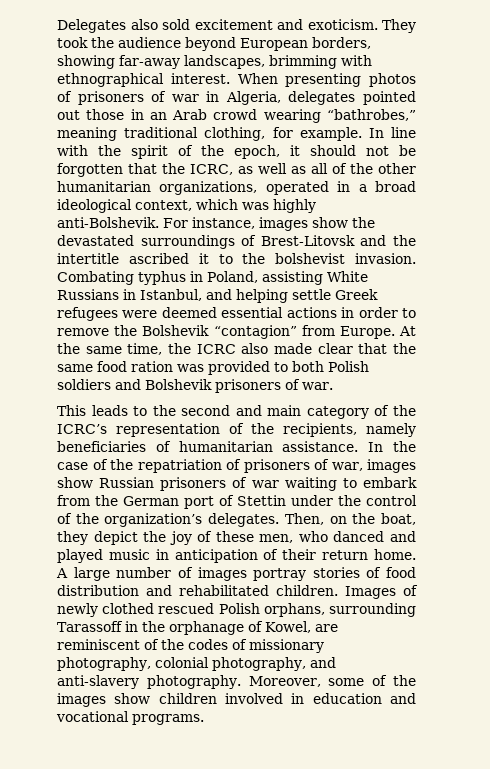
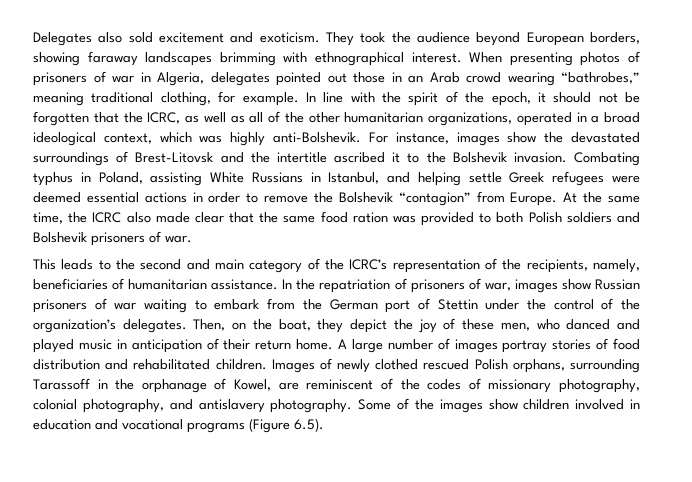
- They took the audience beyond European borders, showing far-away landscapes, brimming with ethnographical interest.
+ They took the audience beyond European borders, showing faraway landscapes brimming with ethnographical interest.
- For instance, images show the devastated surroundings of Brest-Litovsk and the intertitle ascribed it to the bolshevist invasion.
+ For instance, images show the devastated surroundings of Brest-Litovsk and the intertitle ascribed it to the Bolshevik invasion.
- This leads to the second and main category of the ICRC’s representation of the recipients, namely beneficiaries of humanitarian assistance.
+ This leads to the second and main category of the ICRC’s representation of the recipients, namely, beneficiaries of humanitarian assistance.
- In the case of the repatriation of prisoners of war, images show Russian prisoners of war waiting to embark from the German port of Stettin under the control of the organization’s delegates.
+ In the repatriation of prisoners of war, images show Russian prisoners of war waiting to embark from the German port of Stettin under the control of the organization’s delegates.
- Images of newly clothed rescued Polish orphans, surrounding Tarassoff in the orphanage of Kowel, are reminiscent of the codes of missionary photography, colonial photography, and anti-slavery photography. Moreover, some of the images show children involved in education and vocational programs.
+ Images of newly clothed rescued Polish orphans, surrounding Tarassoff in the orphanage of Kowel, are reminiscent of the codes of missionary photography, colonial photography, and antislavery photography. Some of the images show children involved in education and vocational programs (Figure 6.5).

